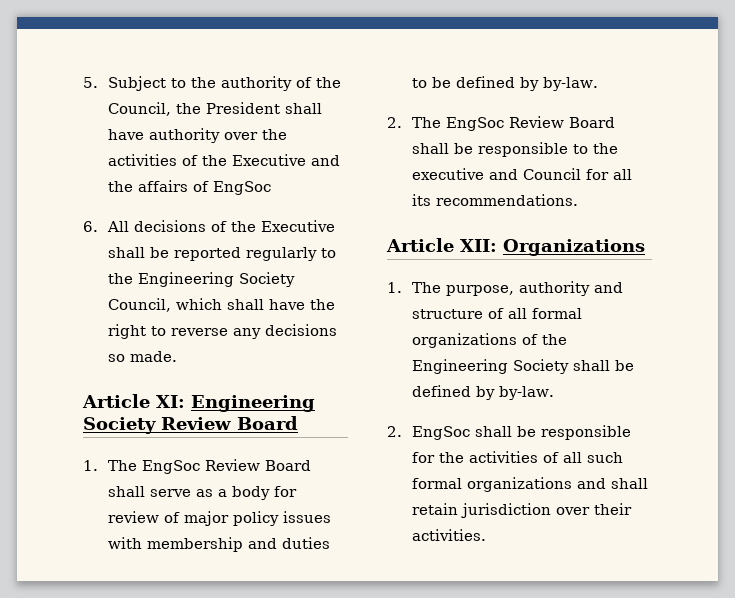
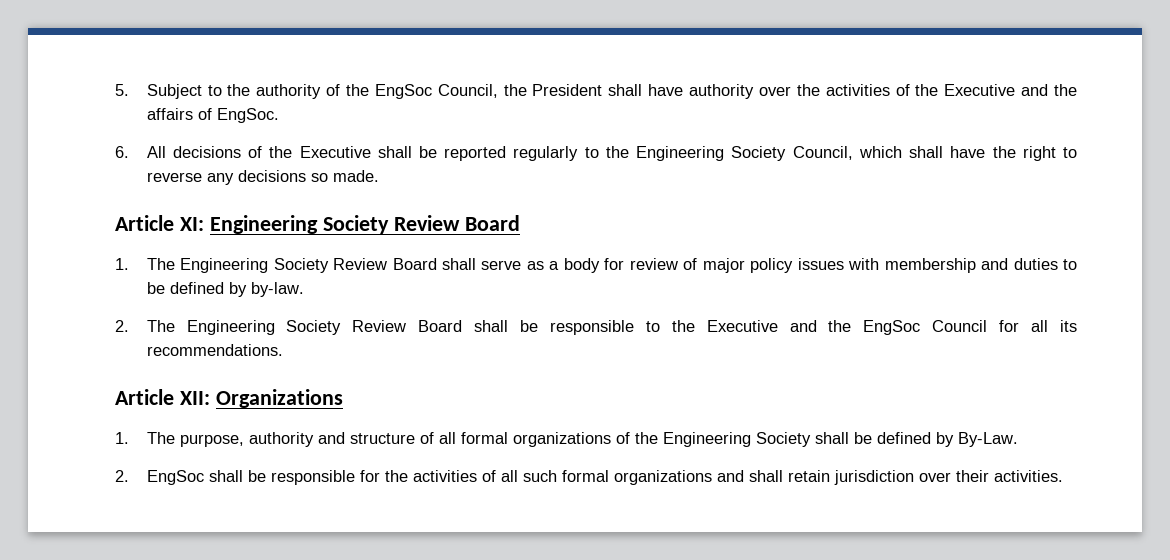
- 5. Subject to the authority of the Council, the President shall have authority over the activities of the Executive and the affairs of EngSoc
+ 5. Subject to the authority of the EngSoc Council, the President shall have authority over the activities of the Executive and the affairs of EngSoc.
- 1. The EngSoc Review Board shall serve as a body for review of major policy issues with membership and duties to be defined by by-law.
+ 1. The Engineering Society Review Board shall serve as a body for review of major policy issues with membership and duties to be defined by by-law.
- 2. The EngSoc Review Board shall be responsible to the executive and Council for all its recommendations.
+ 2. The Engineering Society Review Board shall be responsible to the Executive and the EngSoc Council for all its recommendations.
- 1. The purpose, authority and structure of all formal organizations of the Engineering Society shall be defined by by-law.
+ 1. The purpose, authority and structure of all formal organizations of the Engineering Society shall be defined by By-Law.

